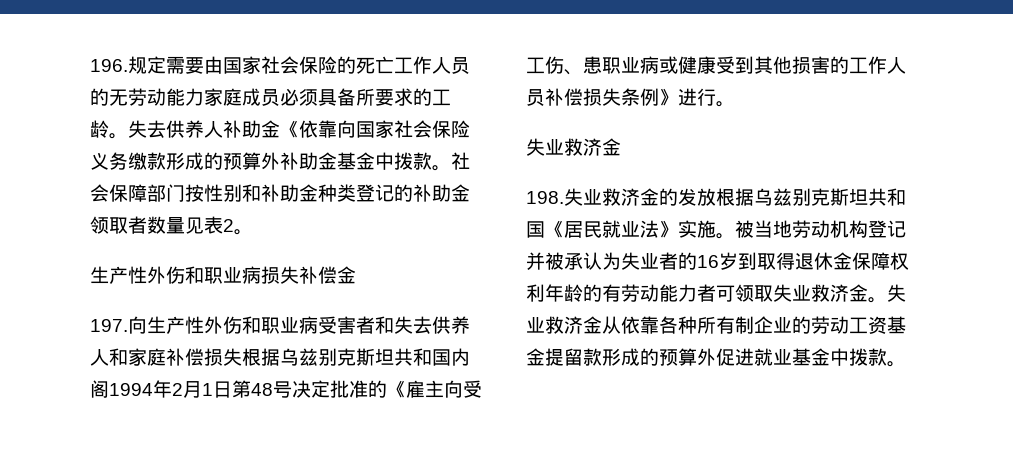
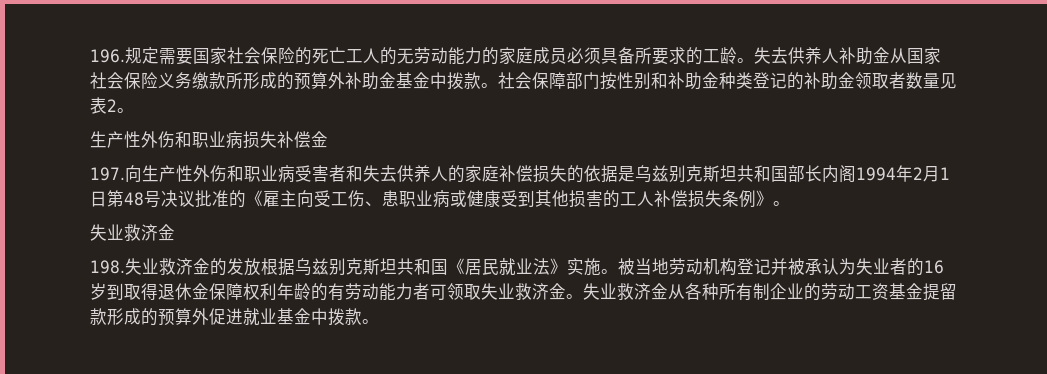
- 196.规定需要由国家社会保险的死亡工作人员的无劳动能力家庭成员必须具备所要求的工龄。
+ 196.规定需要国家社会保险的死亡工人的无劳动能力的家庭成员必须具备所要求的工龄。
- 失去供养人补助金《依靠向国家社会保险义务缴款形成的预算外补助金基金中拨款。
+ 失去供养人补助金从国家社会保险义务缴款所形成的预算外补助金基金中拨款。
- 197.向生产性外伤和职业病受害者和失去供养人和家庭补偿损失根据乌兹别克斯坦共和国内阁1994年2月1日第48号决定批准的《雇主向受工伤、患职业病或健康受到其他损害的工作人员补偿损失条例》进行。
+ 197.向生产性外伤和职业病受害者和失去供养人的家庭补偿损失的依据是乌兹别克斯坦共和国部长内阁1994年2月1日第48号决议批准的《雇主向受工伤、患职业病或健康受到其他损害的工人补偿损失条例》。
- 失业救济金从依靠各种所有制企业的劳动工资基金提留款形成的预算外促进就业基金中拨款。
+ 失业救济金从各种所有制企业的劳动工资基金提留款形成的预算外促进就业基金中拨款。

